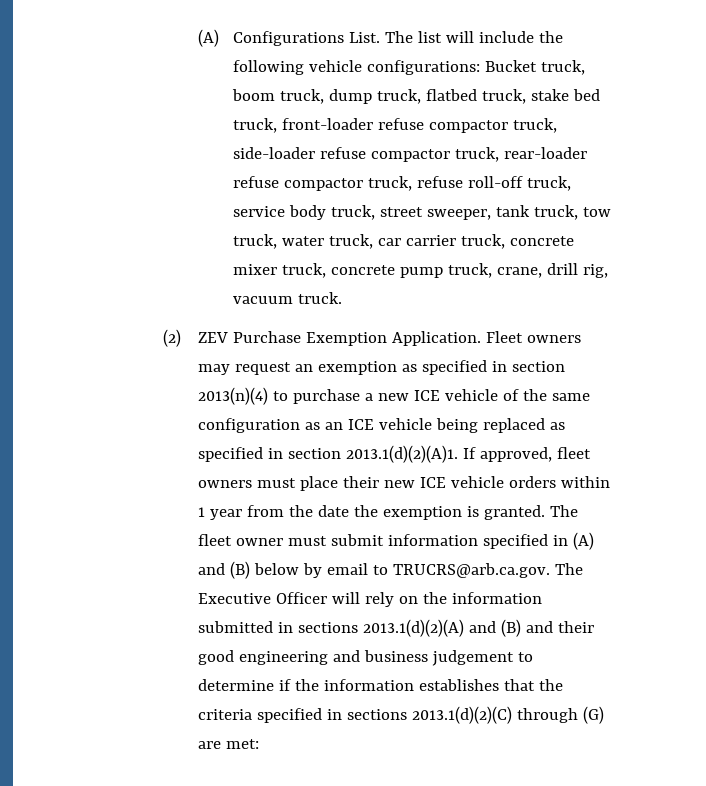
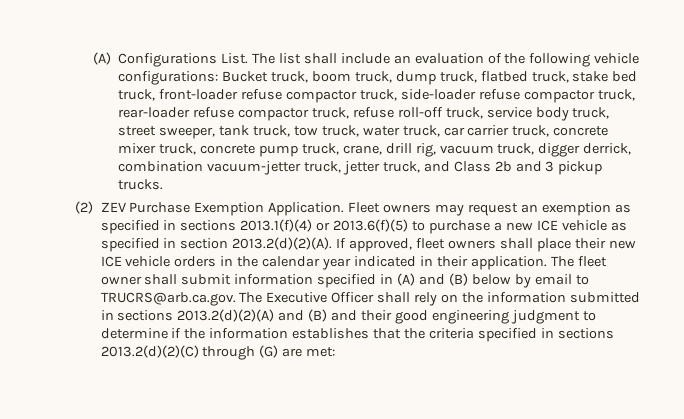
- The list will include the following vehicle configurations: Bucket truck, boom truck, dump truck, flatbed truck, stake bed truck, front-loader refuse compactor truck, side-loader refuse compactor truck, rear-loader refuse compactor truck, refuse roll-off truck, service body truck, street sweeper, tank truck, tow truck, water truck, car carrier truck, concrete mixer truck, concrete pump truck, crane, drill rig, vacuum truck.
+ The list shall include an evaluation of the following vehicle configurations: Bucket truck, boom truck, dump truck, flatbed truck, stake bed truck, front-loader refuse compactor truck, side-loader refuse compactor truck, rear-loader refuse compactor truck, refuse roll-off truck, service body truck, street sweeper, tank truck, tow truck, water truck, car carrier truck, concrete mixer truck, concrete pump truck, crane, drill rig, vacuum truck, digger derrick, combination vacuum-jetter truck, jetter truck, and Class 2b and 3 pickup trucks.
- Fleet owners may request an exemption as specified in section 2013(n)(4) to purchase a new ICE vehicle of the same configuration as an ICE vehicle being replaced as specified in section 2013.1(d)(2)(A)1. If approved, fleet owners must place their new ICE vehicle orders within 1 year from the date the exemption is granted.
+ Fleet owners may request an exemption as specified in sections 2013.1(f)(4) or 2013.6(f)(5) to purchase a new ICE vehicle as specified in section 2013.2(d)(2)(A). If approved, fleet owners shall place their new ICE vehicle orders in the calendar year indicated in their application.
- The fleet owner must submit information specified in (A) and (B) below by email to TRUCRS@arb.ca.gov. The Executive Officer will rely on the information submitted in sections 2013.1(d)(2)(A) and (B) and their good engineering and business judgement to determine if the information establishes that the criteria specified in sections 2013.1(d)(2)(C) through (G) are met:
+ The fleet owner shall submit information specified in (A) and (B) below by email to TRUCRS@arb.ca.gov. The Executive Officer shall rely on the information submitted in sections 2013.2(d)(2)(A) and (B) and their good engineering judgment to determine if the information establishes that the criteria specified in sections 2013.2(d)(2)(C) through (G) are met:

